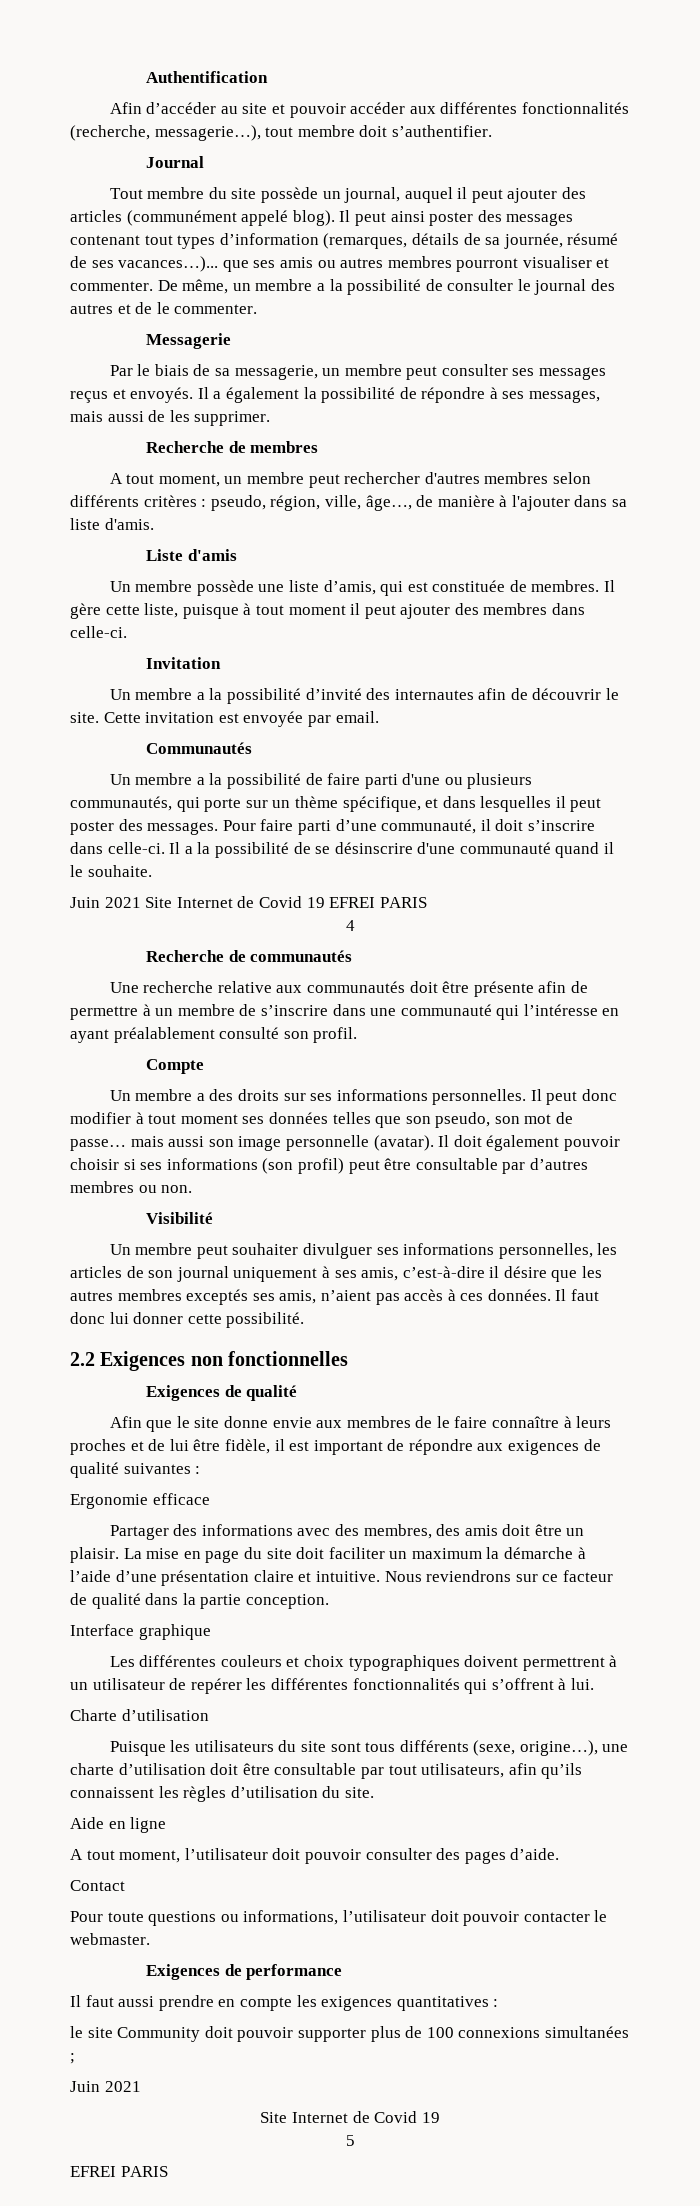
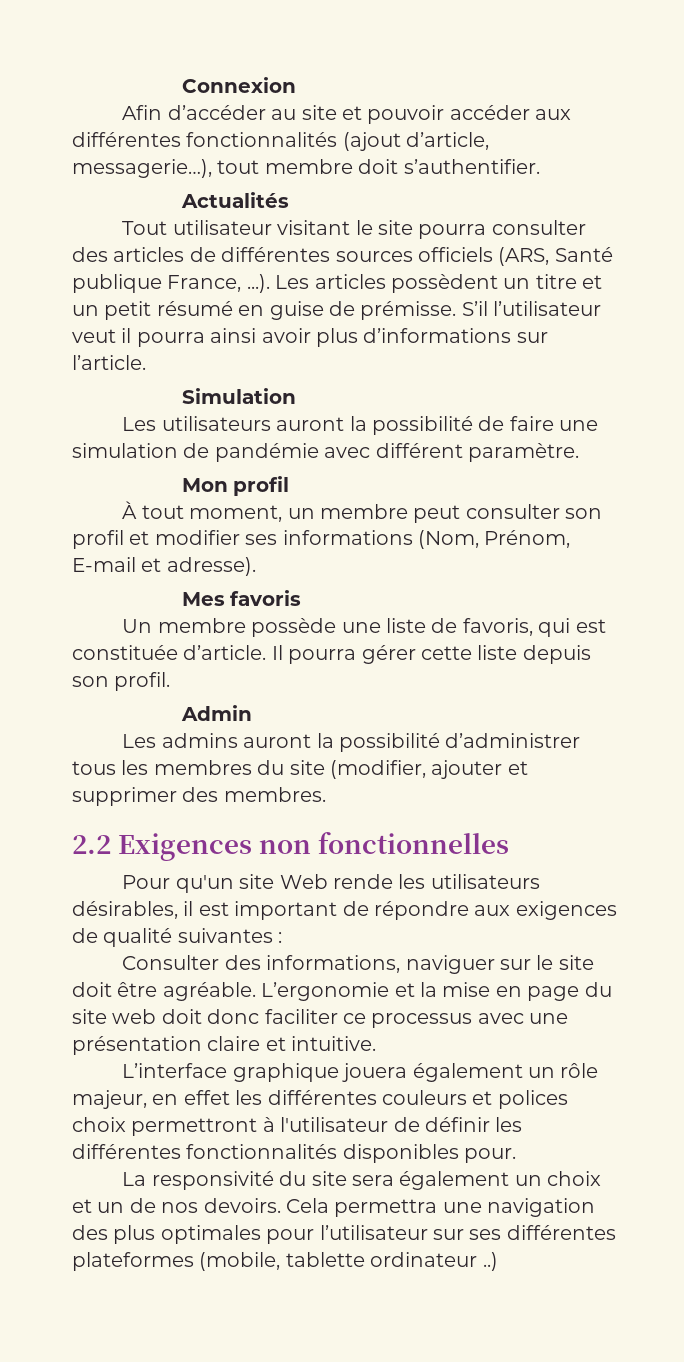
- Authentification
+ Connexion
- Afin d’accéder au site et pouvoir accéder aux différentes fonctionnalités (recherche, messagerie…), tout membre doit s’authentifier.
+ Afin d’accéder au site et pouvoir accéder aux différentes fonctionnalités (ajout d’article, messagerie…), tout membre doit s’authentifier.
- Journal
+ Actualités
- Tout membre du site possède un journal, auquel il peut ajouter des articles (communément appelé blog). Il peut ainsi poster des messages contenant tout types d’information (remarques, détails de sa journée, résumé de ses vacances…)... que ses amis ou autres membres pourront visualiser et commenter. De même, un membre a la possibilité de consulter le journal des autres et de le commenter.
- Messagerie
- Par le biais de sa messagerie, un membre peut consulter ses messages reçus et envoyés. Il a également la possibilité de répondre à ses messages, mais aussi de les supprimer.
- Recherche de membres
- A tout moment, un membre peut rechercher d'autres membres selon différents critères : pseudo, région, ville, âge…, de manière à l'ajouter dans sa liste d'amis.
- Liste d'amis
+ Tout utilisateur visitant le site pourra consulter des articles de différentes sources officiels (ARS, Santé publique France, ...). Les articles possèdent un titre et un petit résumé en guise de prémisse. S’il l’utilisateur veut il pourra ainsi avoir plus d’informations sur l’article.
+ Simulation
+ Les utilisateurs auront la possibilité de faire une simulation de pandémie avec différent paramètre.
+ Mon profil
+ À tout moment, un membre peut consulter son profil et modifier ses informations (Nom, Prénom, E-mail et adresse).
+ Mes favoris
- Un membre possède une liste d’amis, qui est constituée de membres. Il gère cette liste, puisque à tout moment il peut ajouter des membres dans celle-ci.
- Invitation
- Un membre a la possibilité d’invité des internautes afin de découvrir le site. Cette invitation est envoyée par email.
- Communautés
- Un membre a la possibilité de faire parti d'une ou plusieurs communautés, qui porte sur un thème spécifique, et dans lesquelles il peut poster des messages. Pour faire parti d’une communauté, il doit s’inscrire dans celle-ci. Il a la possibilité de se désinscrire d'une communauté quand il le souhaite.
- Juin 2021 Site Internet de Covid 19 EFREI PARIS
- 4
- Recherche de communautés
- Une recherche relative aux communautés doit être présente afin de permettre à un membre de s’inscrire dans une communauté qui l’intéresse en ayant préalablement consulté son profil.
- Compte
- Un membre a des droits sur ses informations personnelles. Il peut donc modifier à tout moment ses données telles que son pseudo, son mot de passe… mais aussi son image personnelle (avatar). Il doit également pouvoir choisir si ses informations (son profil) peut être consultable par d’autres membres ou non.
- Visibilité
- Un membre peut souhaiter divulguer ses informations personnelles, les articles de son journal uniquement à ses amis, c’est-à-dire il désire que les autres membres exceptés ses amis, n’aient pas accès à ces données. Il faut donc lui donner cette possibilité.
+ Un membre possède une liste de favoris, qui est constituée d’article. Il pourra gérer cette liste depuis son profil.
+ Admin
+ Les admins auront la possibilité d’administrer tous les membres du site (modifier, ajouter et supprimer des membres.
  2.2 Exigences non fonctionnelles
- Exigences de qualité
- Afin que le site donne envie aux membres de le faire connaître à leurs proches et de lui être fidèle, il est important de répondre aux exigences de qualité suivantes :
+ Pour qu'un site Web rende les utilisateurs désirables, il est important de répondre aux exigences de qualité suivantes :
- Ergonomie efficace
- Partager des informations avec des membres, des amis doit être un plaisir. La mise en page du site doit faciliter un maximum la démarche à l’aide d’une présentation claire et intuitive. Nous reviendrons sur ce facteur de qualité dans la partie conception.
- Interface graphique
- Les différentes couleurs et choix typographiques doivent permettrent à un utilisateur de repérer les différentes fonctionnalités qui s’offrent à lui.
- Charte d’utilisation
- Puisque les utilisateurs du site sont tous différents (sexe, origine…), une charte d’utilisation doit être consultable par tout utilisateurs, afin qu’ils connaissent les règles d’utilisation du site.
- Aide en ligne
- A tout moment, l’utilisateur doit pouvoir consulter des pages d’aide.
- Contact
- Pour toute questions ou informations, l’utilisateur doit pouvoir contacter le webmaster.
- Exigences de performance
- Il faut aussi prendre en compte les exigences quantitatives :
- le site Community doit pouvoir supporter plus de 100 connexions simultanées ;
- Juin 2021
- Site Internet de Covid 19
- 5
- EFREI PARIS
+ Consulter des informations, naviguer sur le site doit être agréable. L’ergonomie et la mise en page du site web doit donc faciliter ce processus avec une présentation claire et intuitive.
+ L’interface graphique jouera également un rôle majeur, en effet les différentes couleurs et polices choix permettront à l'utilisateur de définir les différentes fonctionnalités disponibles pour.
+ La responsivité du site sera également un choix et un de nos devoirs. Cela permettra une navigation des plus optimales pour l’utilisateur sur ses différentes plateformes (mobile, tablette ordinateur ..)

